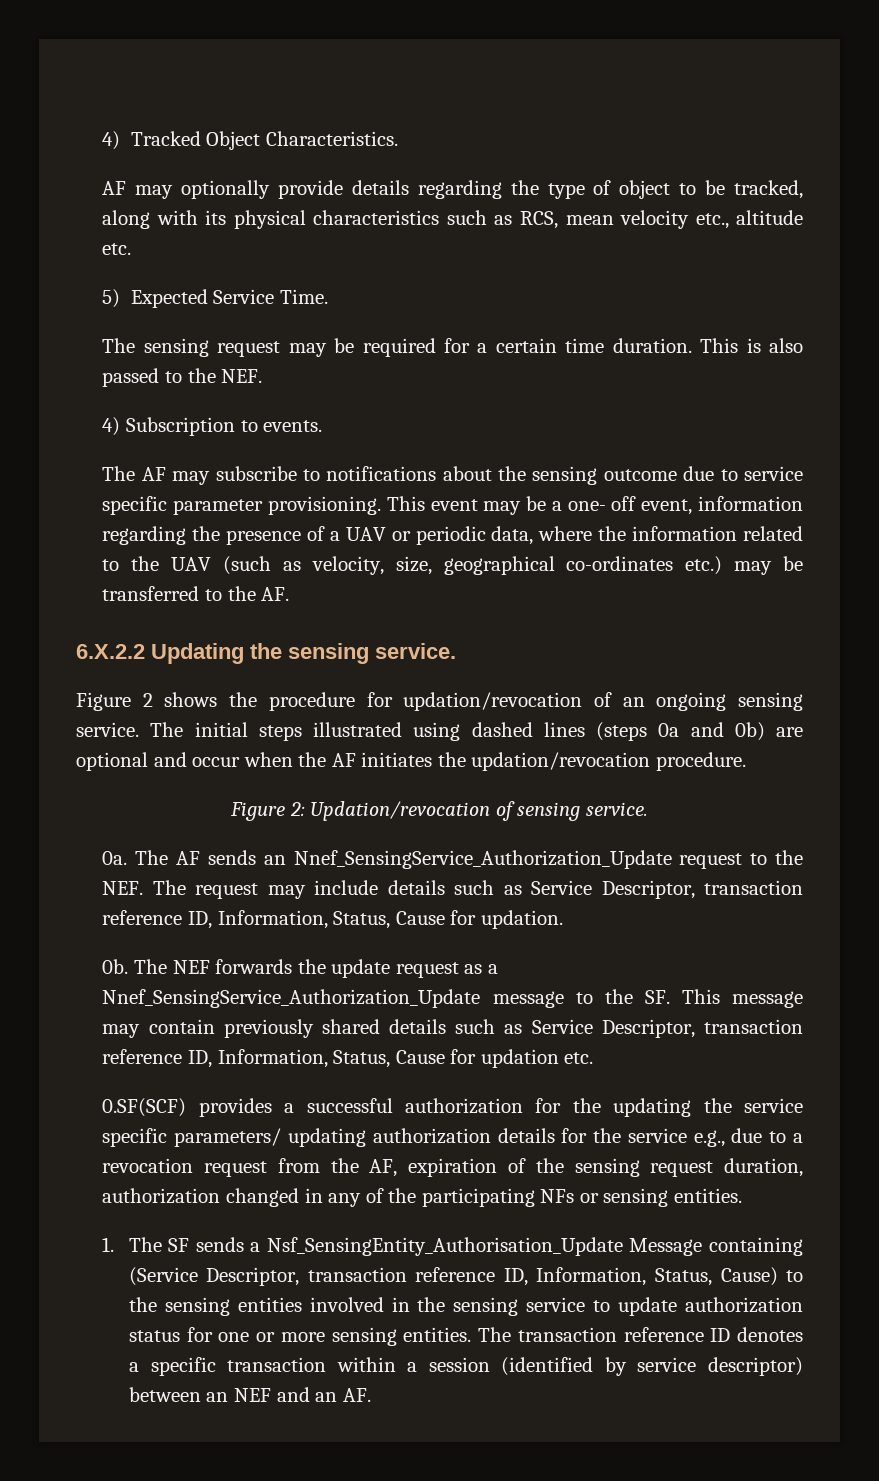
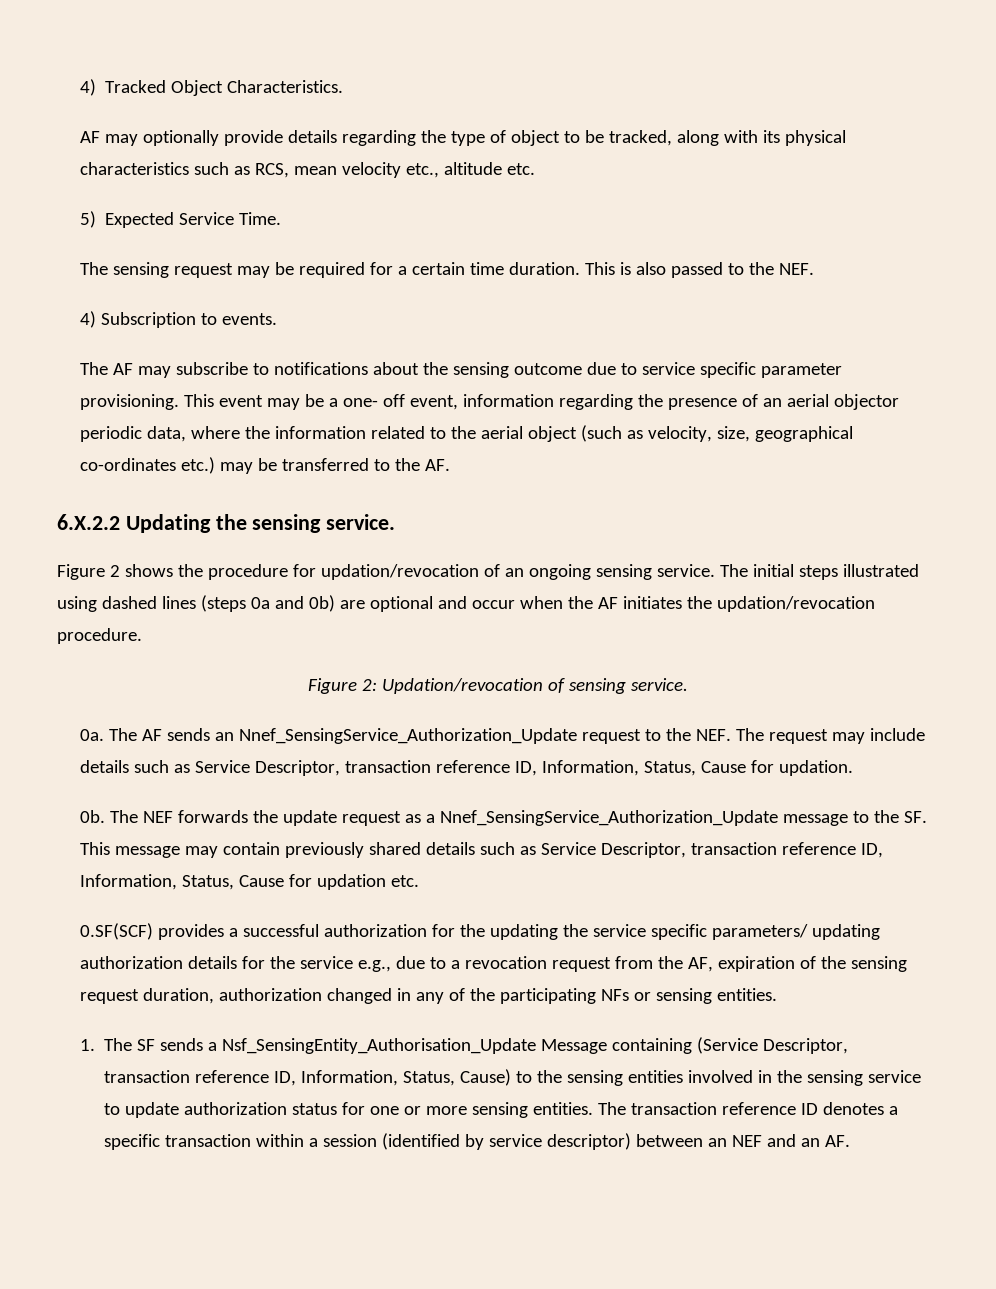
- This event may be a one- off event, information regarding the presence of a UAV or periodic data, where the information related to the UAV (such as velocity, size, geographical co-ordinates etc.) may be transferred to the AF.
+ This event may be a one- off event, information regarding the presence of an aerial objector periodic data, where the information related to the aerial object (such as velocity, size, geographical co-ordinates etc.) may be transferred to the AF.

